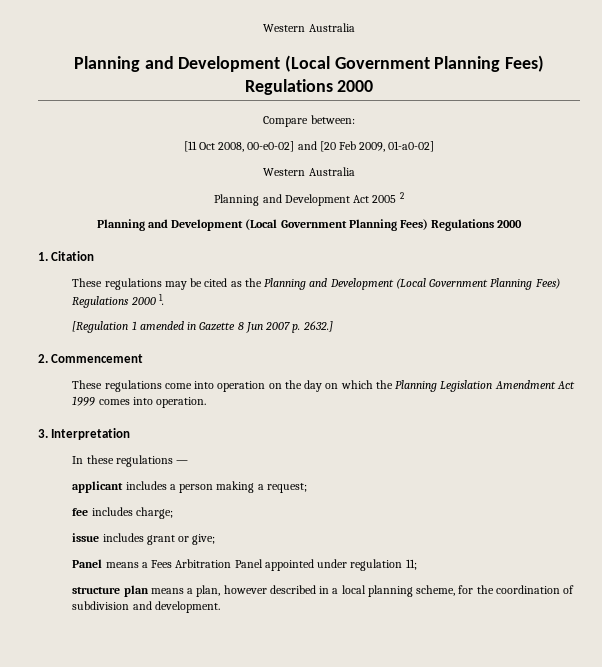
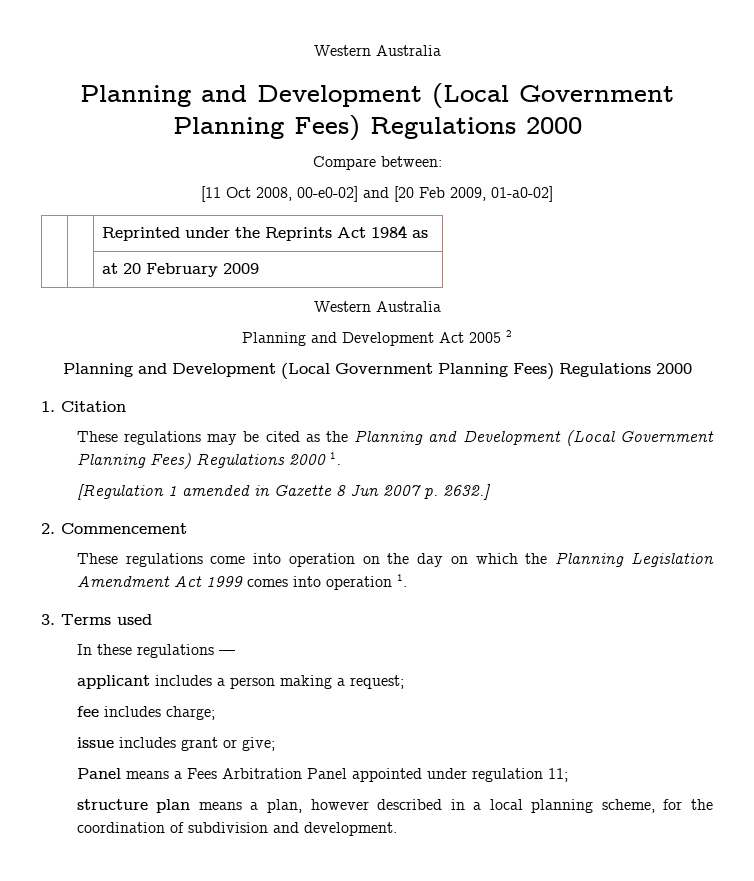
+ | | Reprinted under the Reprints Act 1984 as
+ | | at 20 February 2009
- These regulations come into operation on the day on which the Planning Legislation Amendment Act 1999 comes into operation.
+ These regulations come into operation on the day on which the Planning Legislation Amendment Act 1999 comes into operation 1.
- 3. Interpretation
+ 3. Terms used

